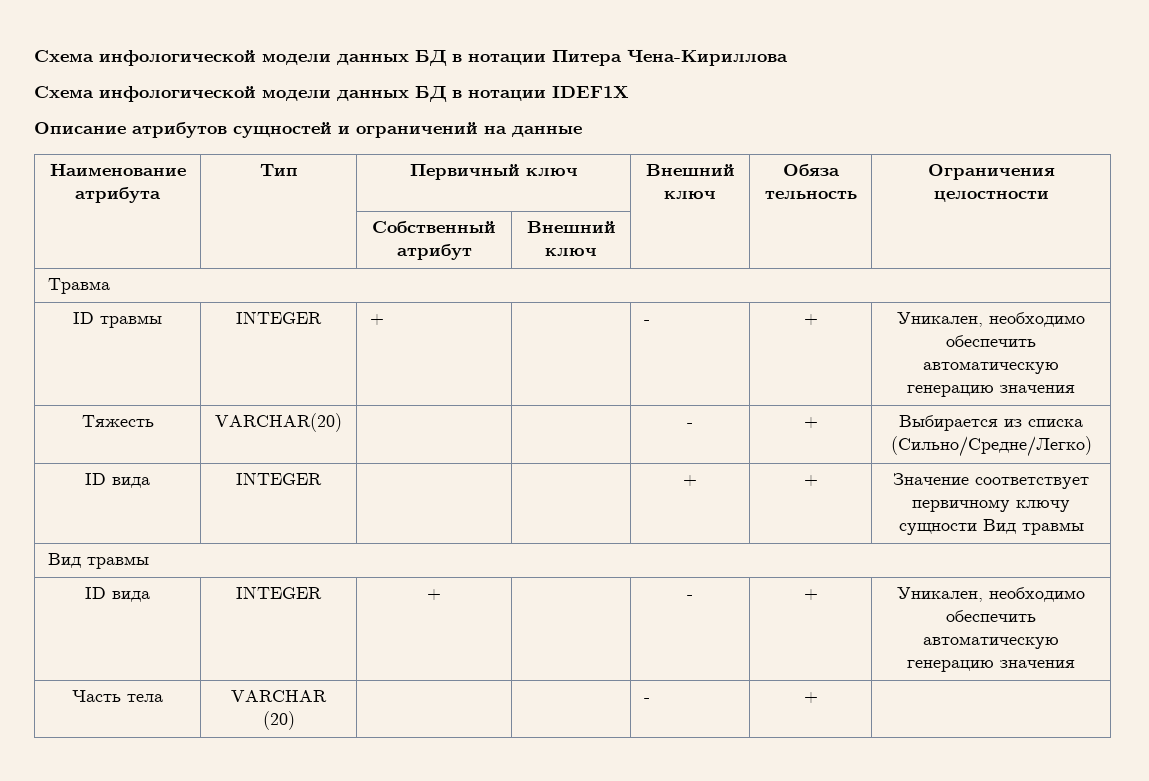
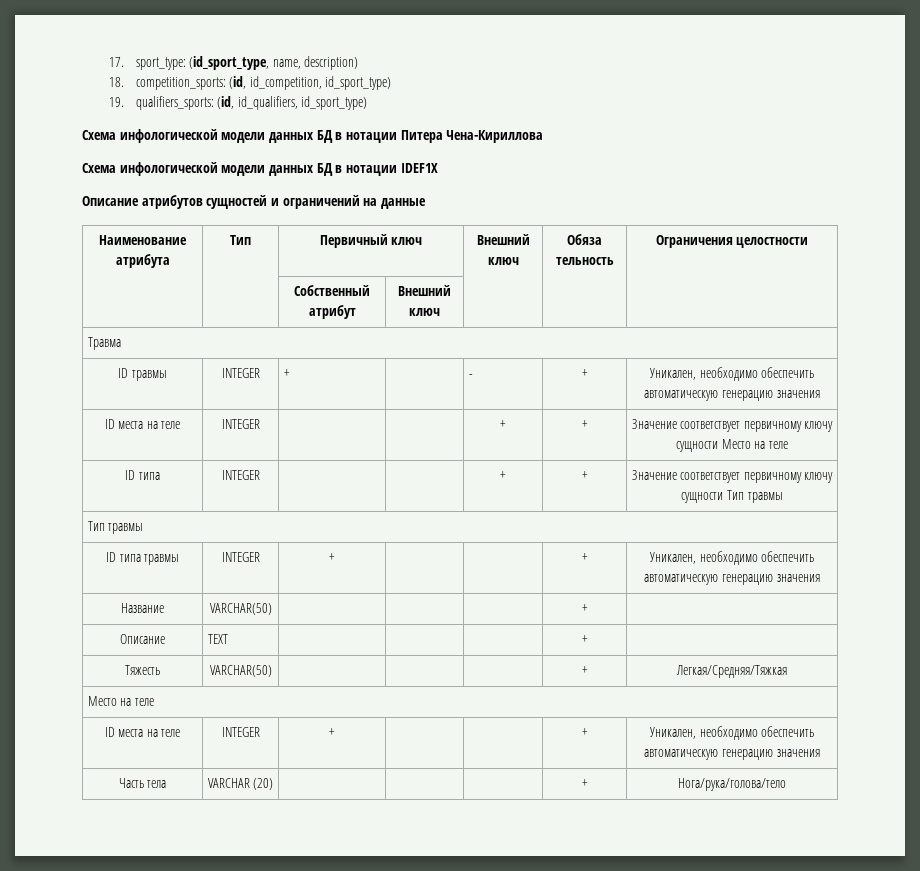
+ 17. sport_type: (id_sport_type, name, description)
+ 18. competition_sports: (id, id_competition, id_sport_type)
+ 19. qualifiers_sports: (id, id_qualifiers, id_sport_type)
- Тяжесть | VARCHAR(20) | | | - | + | Выбирается из списка (Сильно/Средне/Легко)
- ID вида | INTEGER | | | + | + | Значение соответствует первичному ключу сущности Вид травмы
- Вид травмы
+ ID места на теле | INTEGER | | | + | + | Значение соответствует первичному ключу сущности Место на теле
+ ID типа | INTEGER | | | + | + | Значение соответствует первичному ключу сущности Тип травмы
+ Тип травмы
- ID вида | INTEGER | + | | - | + | Уникален, необходимо обеспечить автоматическую генерацию значения
+ ID типа травмы | INTEGER | + | | | + | Уникален, необходимо обеспечить автоматическую генерацию значения
+ Название | VARCHAR(50) | | | | + |
+ Описание | TEXT | | | | + |
+ Тяжесть | VARCHAR(50) | | | | + | Легкая/Средняя/Тяжкая
+ Место на теле
+ ID места на теле | INTEGER | + | | | + | Уникален, необходимо обеспечить автоматическую генерацию значения
- Часть тела | VARCHAR (20) | | | - | + |
+ Часть тела | VARCHAR (20) | | | | + | Нога/рука/голова/тело

